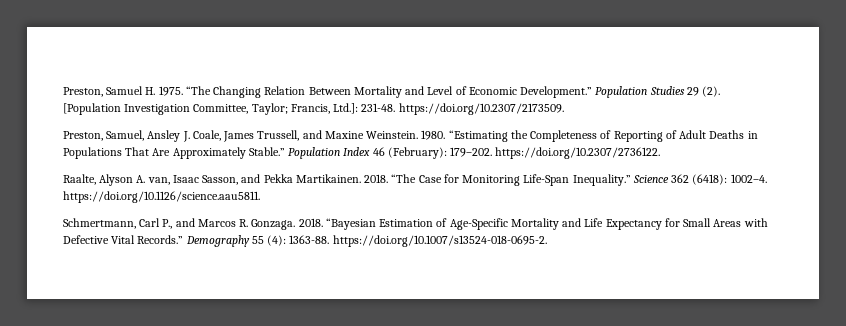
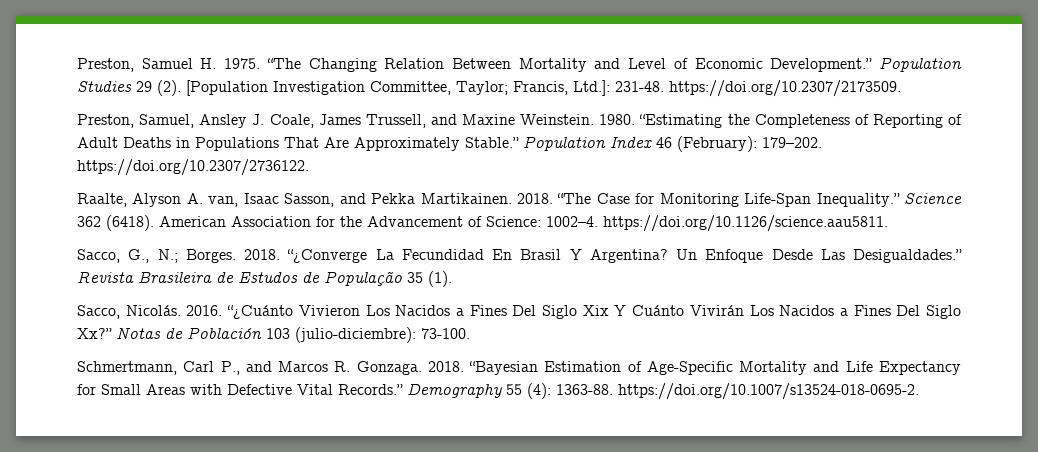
- Science 362 (6418): 1002–4. https://doi.org/10.1126/science.aau5811.
+ Science 362 (6418). American Association for the Advancement of Science: 1002–4. https://doi.org/10.1126/science.aau5811.
+ Sacco, G., N.; Borges. 2018. “¿Converge La Fecundidad En Brasil Y Argentina? Un Enfoque Desde Las Desigualdades.” Revista Brasileira de Estudos de População 35 (1).
+ Sacco, Nicolás. 2016. “¿Cuánto Vivieron Los Nacidos a Fines Del Siglo Xix Y Cuánto Vivirán Los Nacidos a Fines Del Siglo Xx?” Notas de Población 103 (julio-diciembre): 73-100.

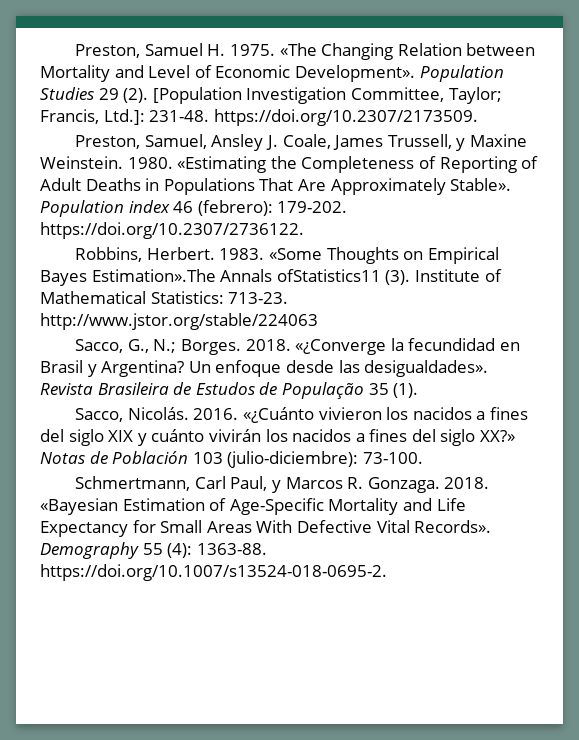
- “The Changing Relation Between Mortality and Level of Economic Development.”
+ «The Changing Relation between Mortality and Level of Economic Development».
- Preston, Samuel, Ansley J. Coale, James Trussell, and Maxine Weinstein.
+ Preston, Samuel, Ansley J. Coale, James Trussell, y Maxine Weinstein.
- “Estimating the Completeness of Reporting of Adult Deaths in Populations That Are Approximately Stable.” Population Index 46 (February): 179–202. https://doi.org/10.2307/2736122.
- Raalte, Alyson A. van, Isaac Sasson, and Pekka Martikainen. 2018. “The Case for Monitoring Life-Span Inequality.” Science 362 (6418). American Association for the Advancement of Science: 1002–4. https://doi.org/10.1126/science.aau5811.
+ «Estimating the Completeness of Reporting of Adult Deaths in Populations That Are Approximately Stable». Population index 46 (febrero): 179-202. https://doi.org/10.2307/2736122.
+ Robbins, Herbert. 1983. «Some Thoughts on Empirical Bayes Estimation».The Annals ofStatistics11 (3). Institute of Mathematical Statistics: 713-23. http://www.jstor.org/stable/224063
- “¿Converge La Fecundidad En Brasil Y Argentina? Un Enfoque Desde Las Desigualdades.”
+ «¿Converge la fecundidad en Brasil y Argentina? Un enfoque desde las desigualdades».
- “¿Cuánto Vivieron Los Nacidos a Fines Del Siglo Xix Y Cuánto Vivirán Los Nacidos a Fines Del Siglo Xx?”
+ «¿Cuánto vivieron los nacidos a fines del siglo XIX y cuánto vivirán los nacidos a fines del siglo XX?»
- Schmertmann, Carl P., and Marcos R. Gonzaga.
+ Schmertmann, Carl Paul, y Marcos R. Gonzaga.
- “Bayesian Estimation of Age-Specific Mortality and Life Expectancy for Small Areas with Defective Vital Records.”
+ «Bayesian Estimation of Age-Specific Mortality and Life Expectancy for Small Areas With Defective Vital Records».

